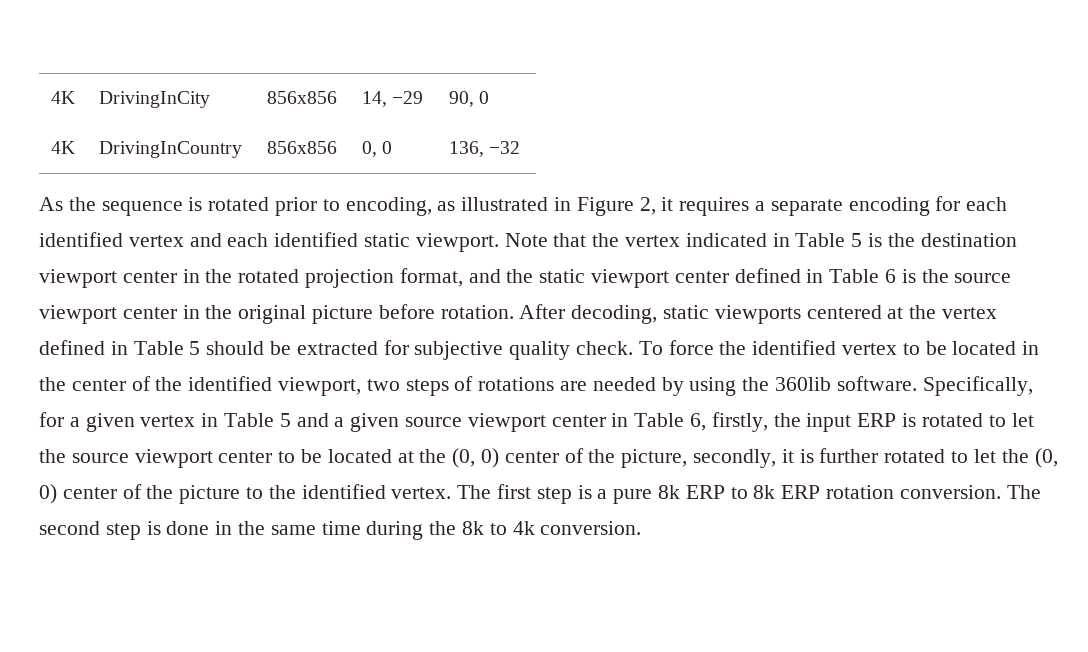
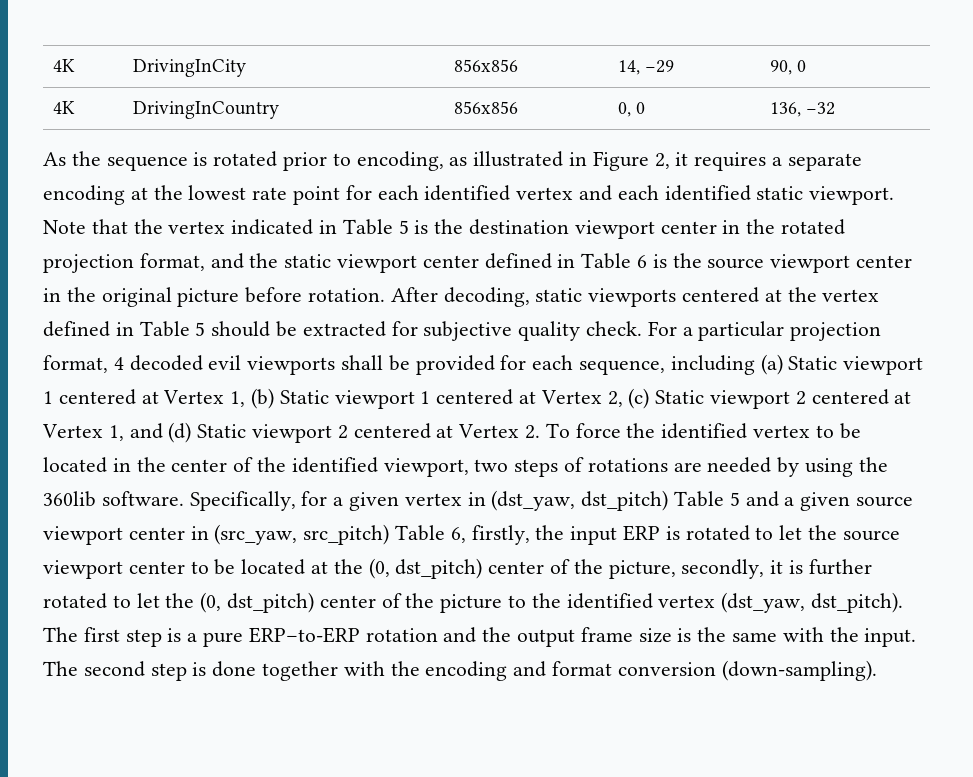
- As the sequence is rotated prior to encoding, as illustrated in Figure 2, it requires a separate encoding for each identified vertex and each identified static viewport.
+ As the sequence is rotated prior to encoding, as illustrated in Figure 2, it requires a separate encoding at the lowest rate point for each identified vertex and each identified static viewport.
- To force the identified vertex to be located in the center of the identified viewport, two steps of rotations are needed by using the 360lib software.
+ For a particular projection format, 4 decoded evil viewports shall be provided for each sequence, including (a) Static viewport 1 centered at Vertex 1, (b) Static viewport 1 centered at Vertex 2, (c) Static viewport 2 centered at Vertex 1, and (d) Static viewport 2 centered at Vertex 2. To force the identified vertex to be located in the center of the identified viewport, two steps of rotations are needed by using the 360lib software.
- Specifically, for a given vertex in Table 5 and a given source viewport center in Table 6, firstly, the input ERP is rotated to let the source viewport center to be located at the (0, 0) center of the picture, secondly, it is further rotated to let the (0, 0) center of the picture to the identified vertex.
+ Specifically, for a given vertex in (dst_yaw, dst_pitch) Table 5 and a given source viewport center in (src_yaw, src_pitch) Table 6, firstly, the input ERP is rotated to let the source viewport center to be located at the (0, dst_pitch) center of the picture, secondly, it is further rotated to let the (0, dst_pitch) center of the picture to the identified vertex (dst_yaw, dst_pitch).
- The first step is a pure 8k ERP to 8k ERP rotation conversion.
+ The first step is a pure ERP–to-ERP rotation and the output frame size is the same with the input.
- The second step is done in the same time during the 8k to 4k conversion.
+ The second step is done together with the encoding and format conversion (down-sampling).

